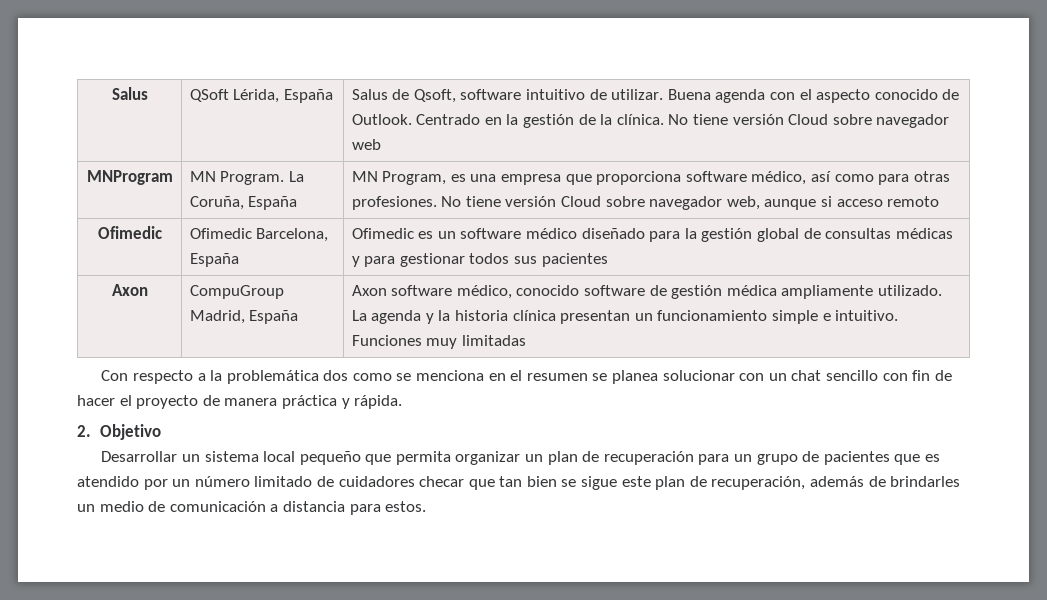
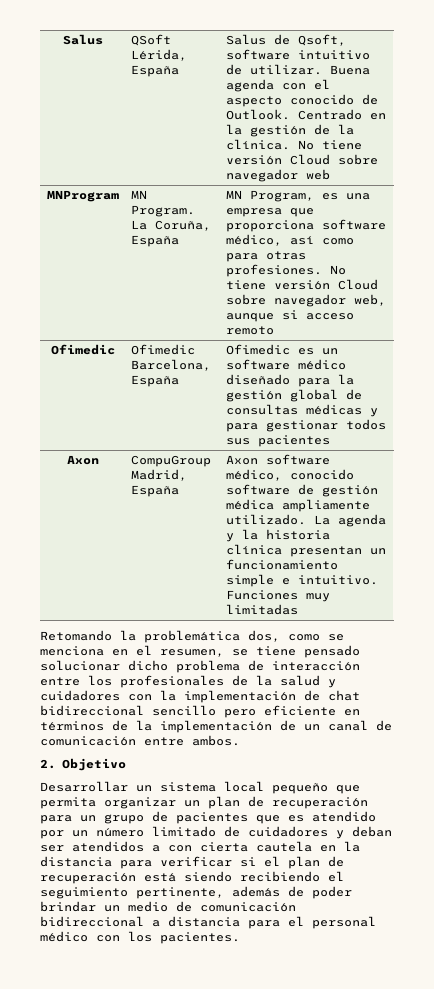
- Con respecto a la problemática dos como se menciona en el resumen se planea solucionar con un chat sencillo con fin de hacer el proyecto de manera práctica y rápida.
+ Retomando la problemática dos, como se menciona en el resumen, se tiene pensado solucionar dicho problema de interacción entre los profesionales de la salud y cuidadores con la implementación de chat bidireccional sencillo pero eficiente en términos de la implementación de un canal de comunicación entre ambos.
- Desarrollar un sistema local pequeño que permita organizar un plan de recuperación para un grupo de pacientes que es atendido por un número limitado de cuidadores checar que tan bien se sigue este plan de recuperación, además de brindarles un medio de comunicación a distancia para estos.
+ Desarrollar un sistema local pequeño que permita organizar un plan de recuperación para un grupo de pacientes que es atendido por un número limitado de cuidadores y deban ser atendidos a con cierta cautela en la distancia para verificar si el plan de recuperación está siendo recibiendo el seguimiento pertinente, además de poder brindar un medio de comunicación bidireccional a distancia para el personal médico con los pacientes.

